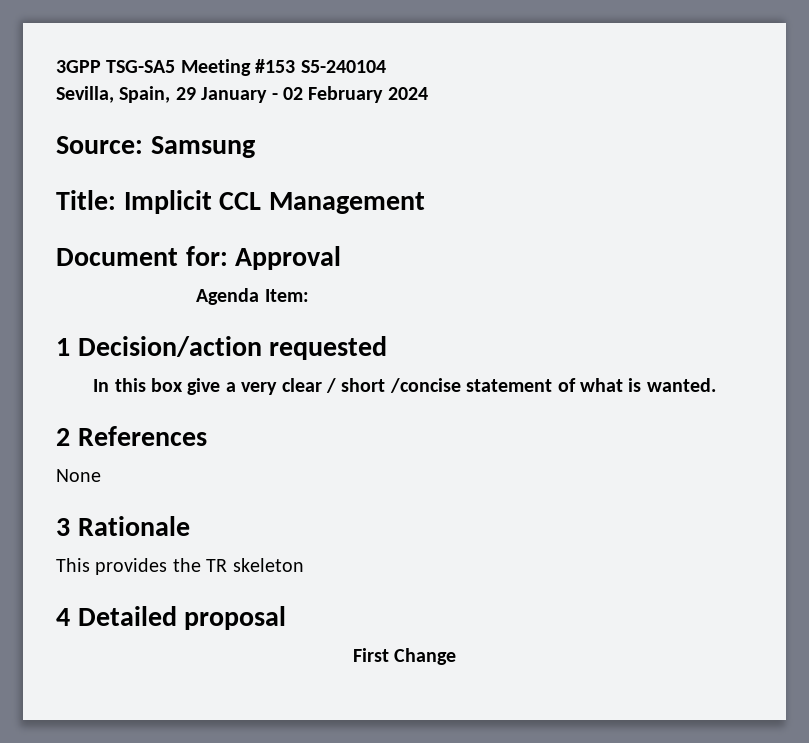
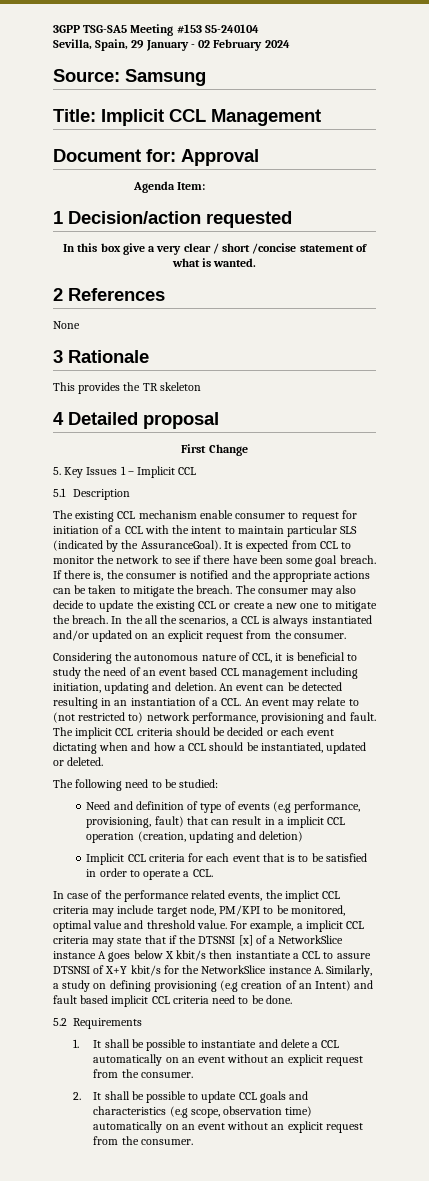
+ 5. Key Issues 1 – Implicit CCL
+ 5.1 Description
+ The existing CCL mechanism enable consumer to request for initiation of a CCL with the intent to maintain particular SLS (indicated by the AssuranceGoal). It is expected from CCL to monitor the network to see if there have been some goal breach. If there is, the consumer is notified and the appropriate actions can be taken to mitigate the breach. The consumer may also decide to update the existing CCL or create a new one to mitigate the breach. In the all the scenarios, a CCL is always instantiated and/or updated on an explicit request from the consumer.
+ Considering the autonomous nature of CCL, it is beneficial to study the need of an event based CCL management including initiation, updating and deletion. An event can be detected resulting in an instantiation of a CCL. An event may relate to (not restricted to) network performance, provisioning and fault. The implicit CCL criteria should be decided or each event dictating when and how a CCL should be instantiated, updated or deleted.
+ The following need to be studied:
+ Need and definition of type of events (e.g performance, provisioning, fault) that can result in a implicit CCL operation (creation, updating and deletion)
+ Implicit CCL criteria for each event that is to be satisfied in order to operate a CCL.
+ In case of the performance related events, the implict CCL criteria may include target node, PM/KPI to be monitored, optimal value and threshold value. For example, a implicit CCL criteria may state that if the DTSNSI [x] of a NetworkSlice instance A goes below X kbit/s then instantiate a CCL to assure DTSNSI of X+Y kbit/s for the NetworkSlice instance A. Similarly, a study on defining provisioning (e.g creation of an Intent) and fault based implicit CCL criteria need to be done.
+ 5.2 Requirements
+ 1. It shall be possible to instantiate and delete a CCL automatically on an event without an explicit request from the consumer.
+ 2. It shall be possible to update CCL goals and characteristics (e.g scope, observation time) automatically on an event without an explicit request from the consumer.

